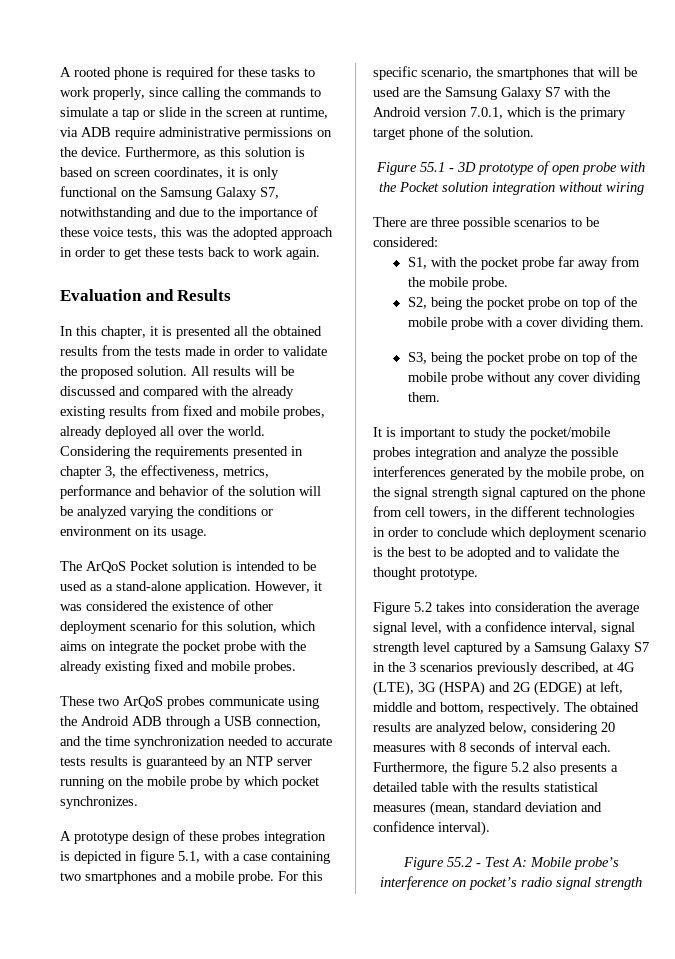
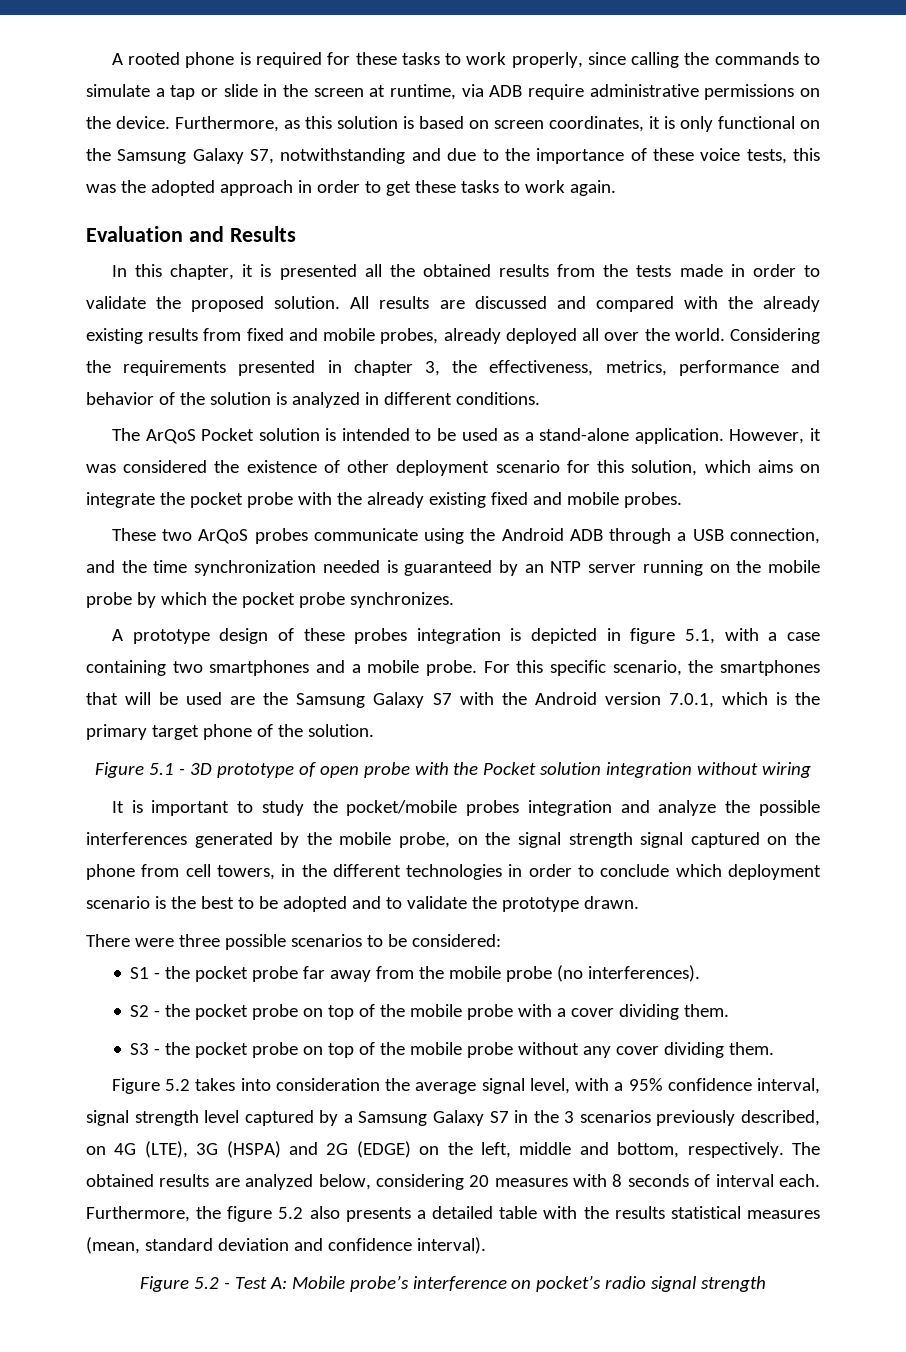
- Furthermore, as this solution is based on screen coordinates, it is only functional on the Samsung Galaxy S7, notwithstanding and due to the importance of these voice tests, this was the adopted approach in order to get these tests back to work again.
+ Furthermore, as this solution is based on screen coordinates, it is only functional on the Samsung Galaxy S7, notwithstanding and due to the importance of these voice tests, this was the adopted approach in order to get these tasks to work again.
- All results will be discussed and compared with the already existing results from fixed and mobile probes, already deployed all over the world.
+ All results are discussed and compared with the already existing results from fixed and mobile probes, already deployed all over the world.
- Considering the requirements presented in chapter 3, the effectiveness, metrics, performance and behavior of the solution will be analyzed varying the conditions or environment on its usage.
+ Considering the requirements presented in chapter 3, the effectiveness, metrics, performance and behavior of the solution is analyzed in different conditions.
- These two ArQoS probes communicate using the Android ADB through a USB connection, and the time synchronization needed to accurate tests results is guaranteed by an NTP server running on the mobile probe by which pocket synchronizes.
+ These two ArQoS probes communicate using the Android ADB through a USB connection, and the time synchronization needed is guaranteed by an NTP server running on the mobile probe by which the pocket probe synchronizes.
- Figure 55.1 - 3D prototype of open probe with the Pocket solution integration without wiring
+ Figure 5.1 - 3D prototype of open probe with the Pocket solution integration without wiring
- There are three possible scenarios to be considered:
- S1, with the pocket probe far away from the mobile probe.
- S2, being the pocket probe on top of the mobile probe with a cover dividing them.
- S3, being the pocket probe on top of the mobile probe without any cover dividing them.
- It is important to study the pocket/mobile probes integration and analyze the possible interferences generated by the mobile probe, on the signal strength signal captured on the phone from cell towers, in the different technologies in order to conclude which deployment scenario is the best to be adopted and to validate the thought prototype.
+ It is important to study the pocket/mobile probes integration and analyze the possible interferences generated by the mobile probe, on the signal strength signal captured on the phone from cell towers, in the different technologies in order to conclude which deployment scenario is the best to be adopted and to validate the prototype drawn.
+ There were three possible scenarios to be considered:
+ S1 - the pocket probe far away from the mobile probe (no interferences).
+ S2 - the pocket probe on top of the mobile probe with a cover dividing them.
+ S3 - the pocket probe on top of the mobile probe without any cover dividing them.
- Figure 5.2 takes into consideration the average signal level, with a confidence interval, signal strength level captured by a Samsung Galaxy S7 in the 3 scenarios previously described, at 4G (LTE), 3G (HSPA) and 2G (EDGE) at left, middle and bottom, respectively.
+ Figure 5.2 takes into consideration the average signal level, with a 95% confidence interval, signal strength level captured by a Samsung Galaxy S7 in the 3 scenarios previously described, on 4G (LTE), 3G (HSPA) and 2G (EDGE) on the left, middle and bottom, respectively.
- Figure 55.2 - Test A: Mobile probe’s interference on pocket’s radio signal strength
+ Figure 5.2 - Test A: Mobile probe’s interference on pocket’s radio signal strength

